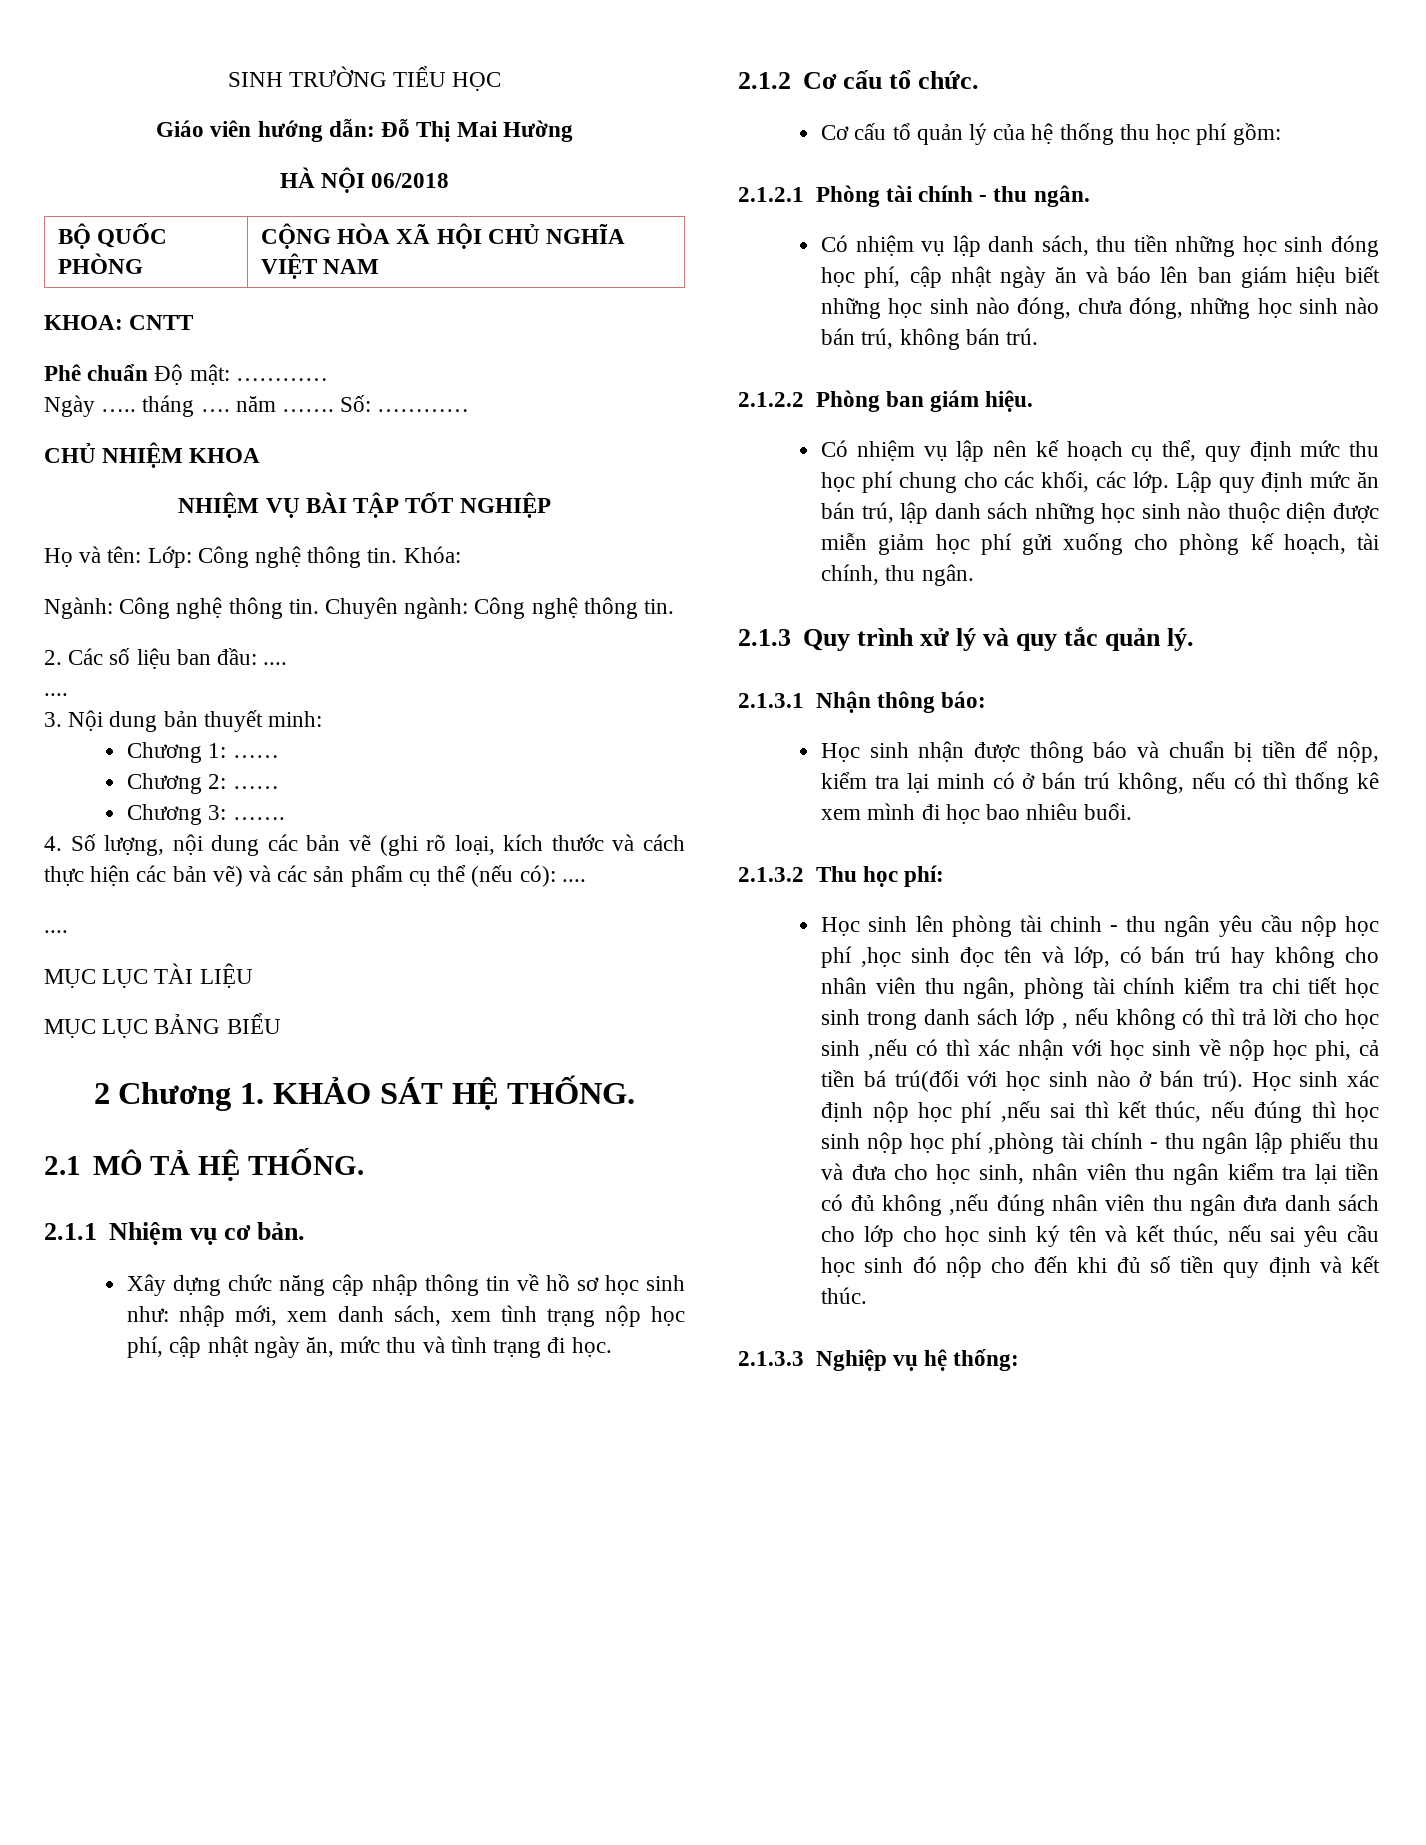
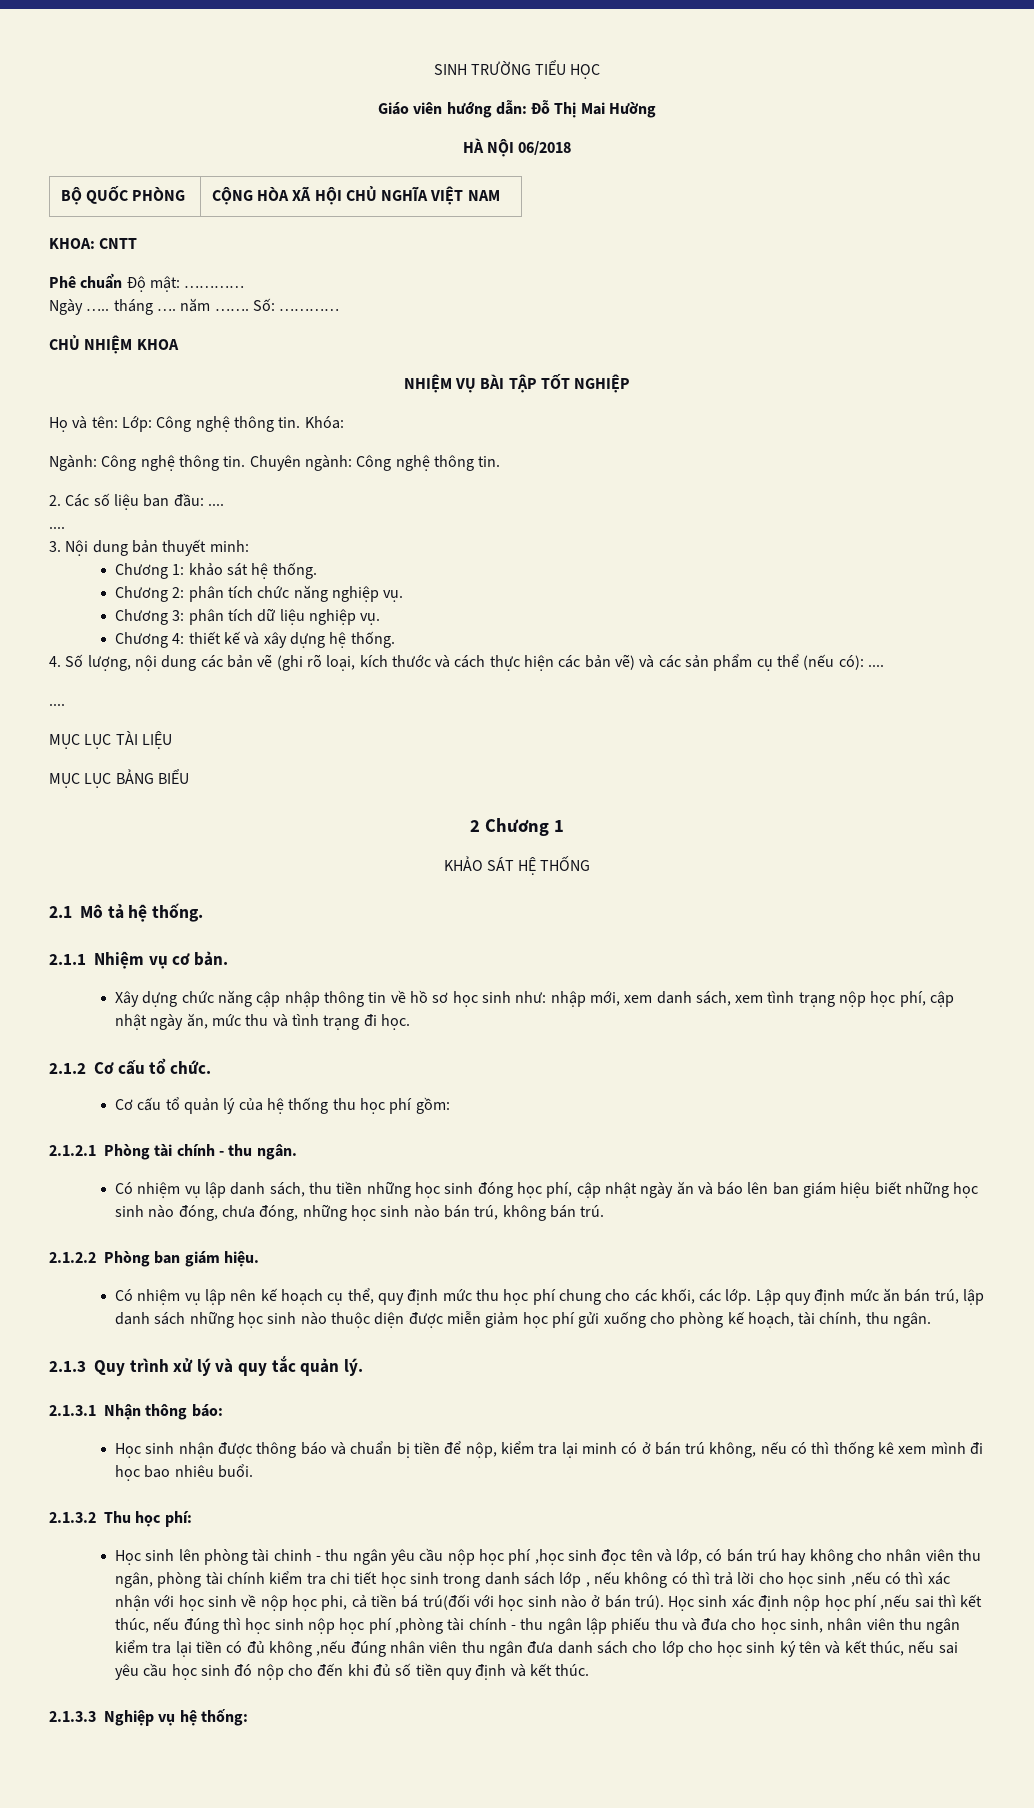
- Chương 1: ……
- Chương 2: ……
- Chương 3: …….
+ Chương 1: khảo sát hệ thống.
+ Chương 2: phân tích chức năng nghiệp vụ.
+ Chương 3: phân tích dữ liệu nghiệp vụ.
+ Chương 4: thiết kế và xây dựng hệ thống.
- 2 Chương 1. KHẢO SÁT HỆ THỐNG.
+ 2 Chương 1
+ KHẢO SÁT HỆ THỐNG
- 2.1 MÔ TẢ HỆ THỐNG.
+ 2.1 Mô tả hệ thống.

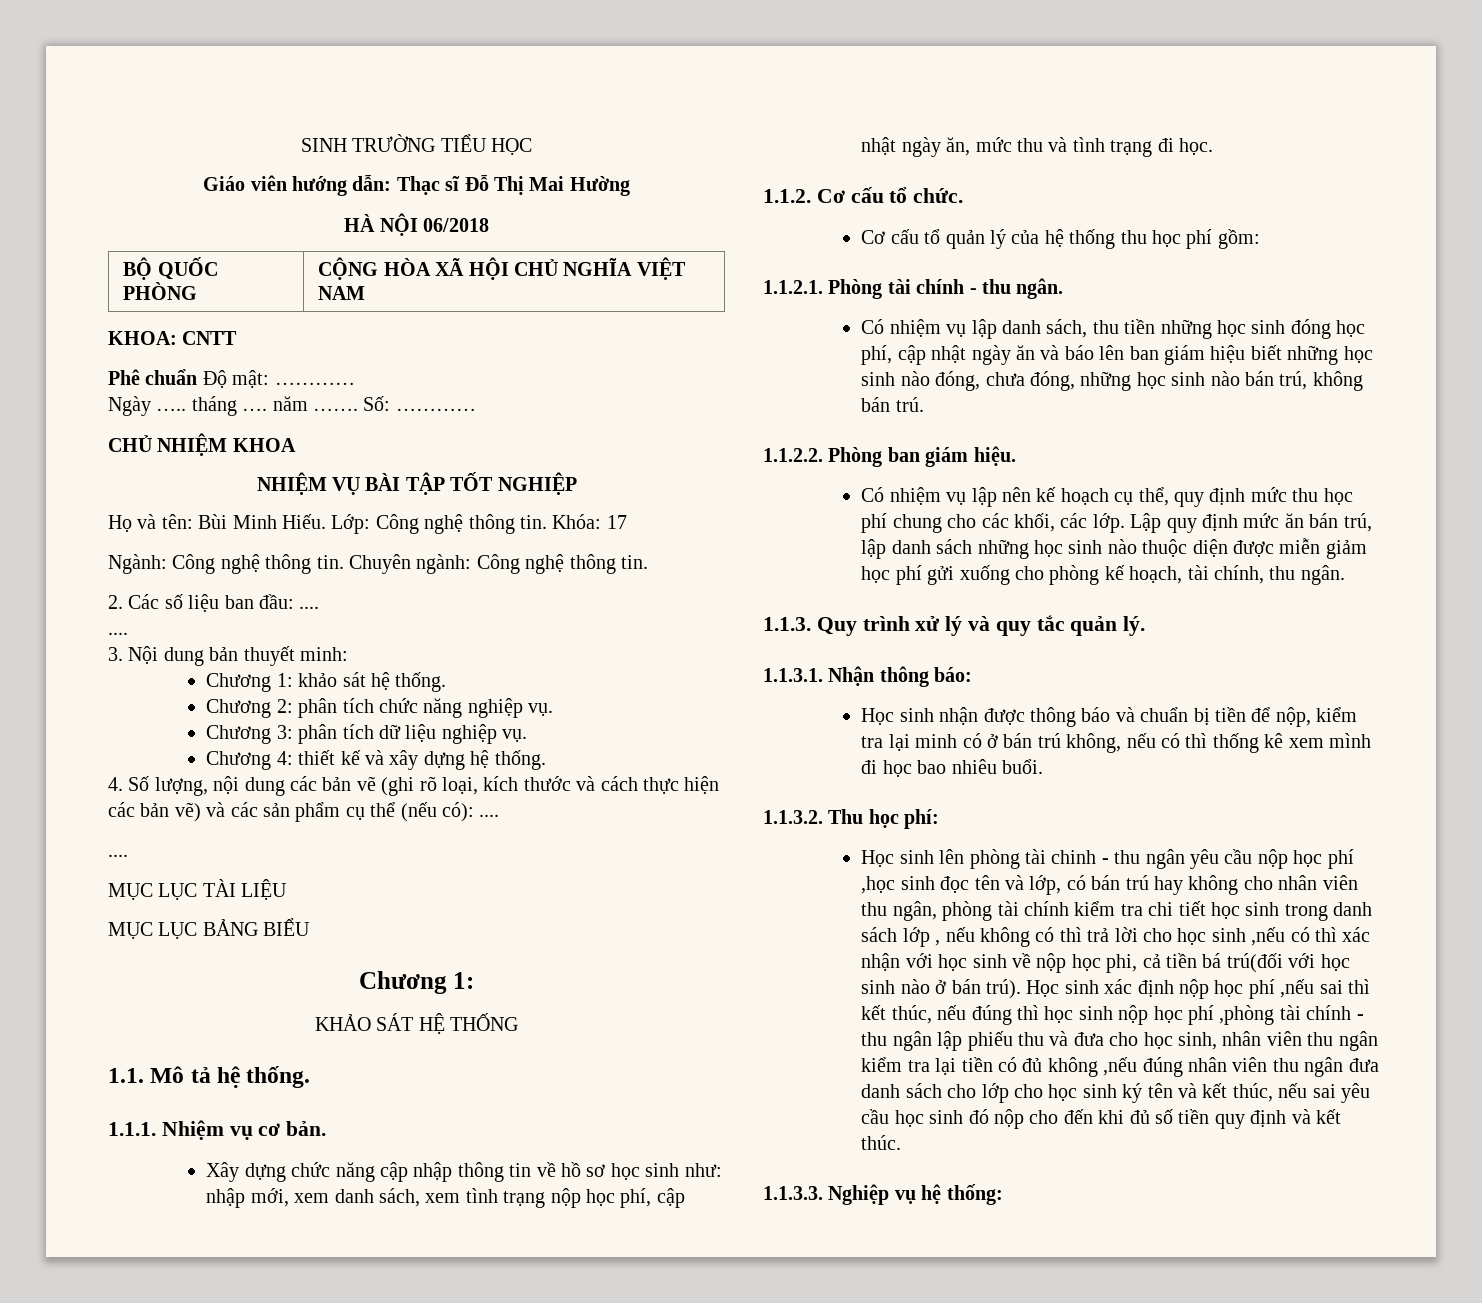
- Giáo viên hướng dẫn: Đỗ Thị Mai Hường
+ Giáo viên hướng dẫn: Thạc sĩ Đỗ Thị Mai Hường
- Họ và tên: Lớp: Công nghệ thông tin.
+ Họ và tên: Bùi Minh Hiếu. Lớp: Công nghệ thông tin.
- Khóa:
+ Khóa: 17
  MỤC LỤC BẢNG BIỂU
- 2 Chương 1
+ Chương 1:
- 2.1 Mô tả hệ thống.
+ 1.1. Mô tả hệ thống.
- 2.1.1 Nhiệm vụ cơ bản.
+ 1.1.1. Nhiệm vụ cơ bản.
- 2.1.2 Cơ cấu tổ chức.
+ 1.1.2. Cơ cấu tổ chức.
- 2.1.2.1 Phòng tài chính - thu ngân.
+ 1.1.2.1. Phòng tài chính - thu ngân.
- 2.1.2.2 Phòng ban giám hiệu.
+ 1.1.2.2. Phòng ban giám hiệu.
- 2.1.3 Quy trình xử lý và quy tắc quản lý.
+ 1.1.3. Quy trình xử lý và quy tắc quản lý.
- 2.1.3.1 Nhận thông báo:
+ 1.1.3.1. Nhận thông báo:
- 2.1.3.2 Thu học phí:
+ 1.1.3.2. Thu học phí:
- 2.1.3.3 Nghiệp vụ hệ thống:
+ 1.1.3.3. Nghiệp vụ hệ thống:

